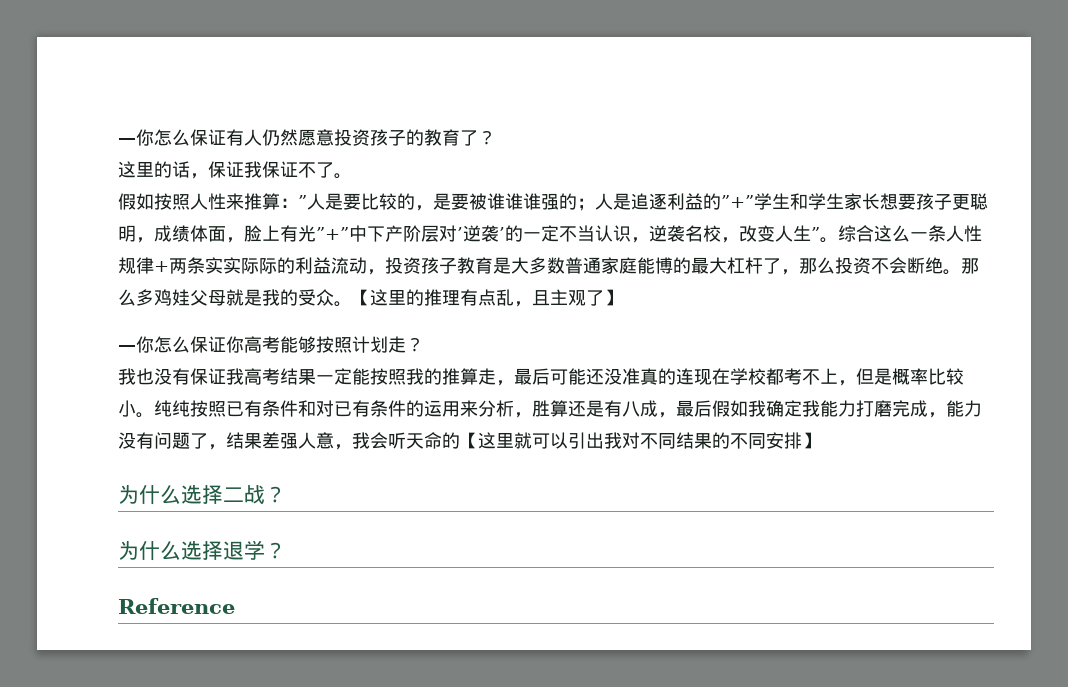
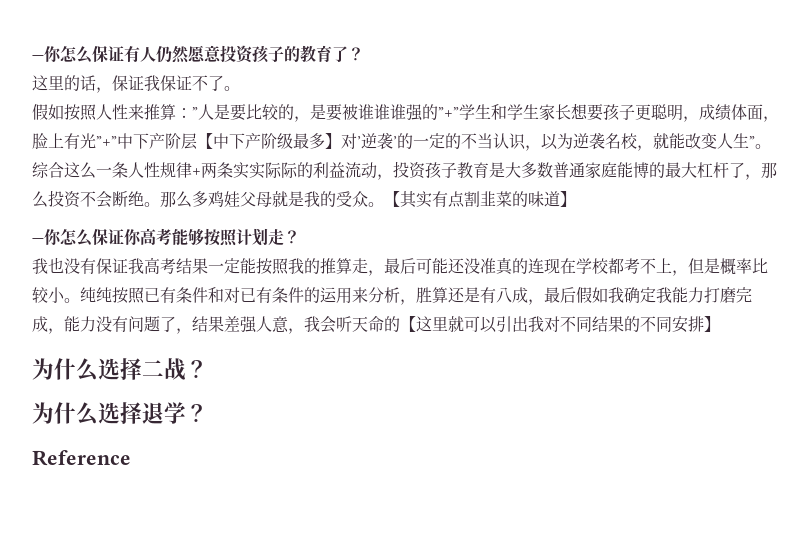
- 假如按照人性来推算：”人是要比较的，是要被谁谁谁强的；人是追逐利益的”+”学生和学生家长想要孩子更聪明，成绩体面，脸上有光”+”中下产阶层对’逆袭’的一定不当认识，逆袭名校，改变人生”。
+ 假如按照人性来推算：”人是要比较的，是要被谁谁谁强的”+”学生和学生家长想要孩子更聪明，成绩体面，脸上有光”+”中下产阶层【中下产阶级最多】对’逆袭’的一定的不当认识，以为逆袭名校，就能改变人生”。
- 【这里的推理有点乱，且主观了】
+ 【其实有点割韭菜的味道】

